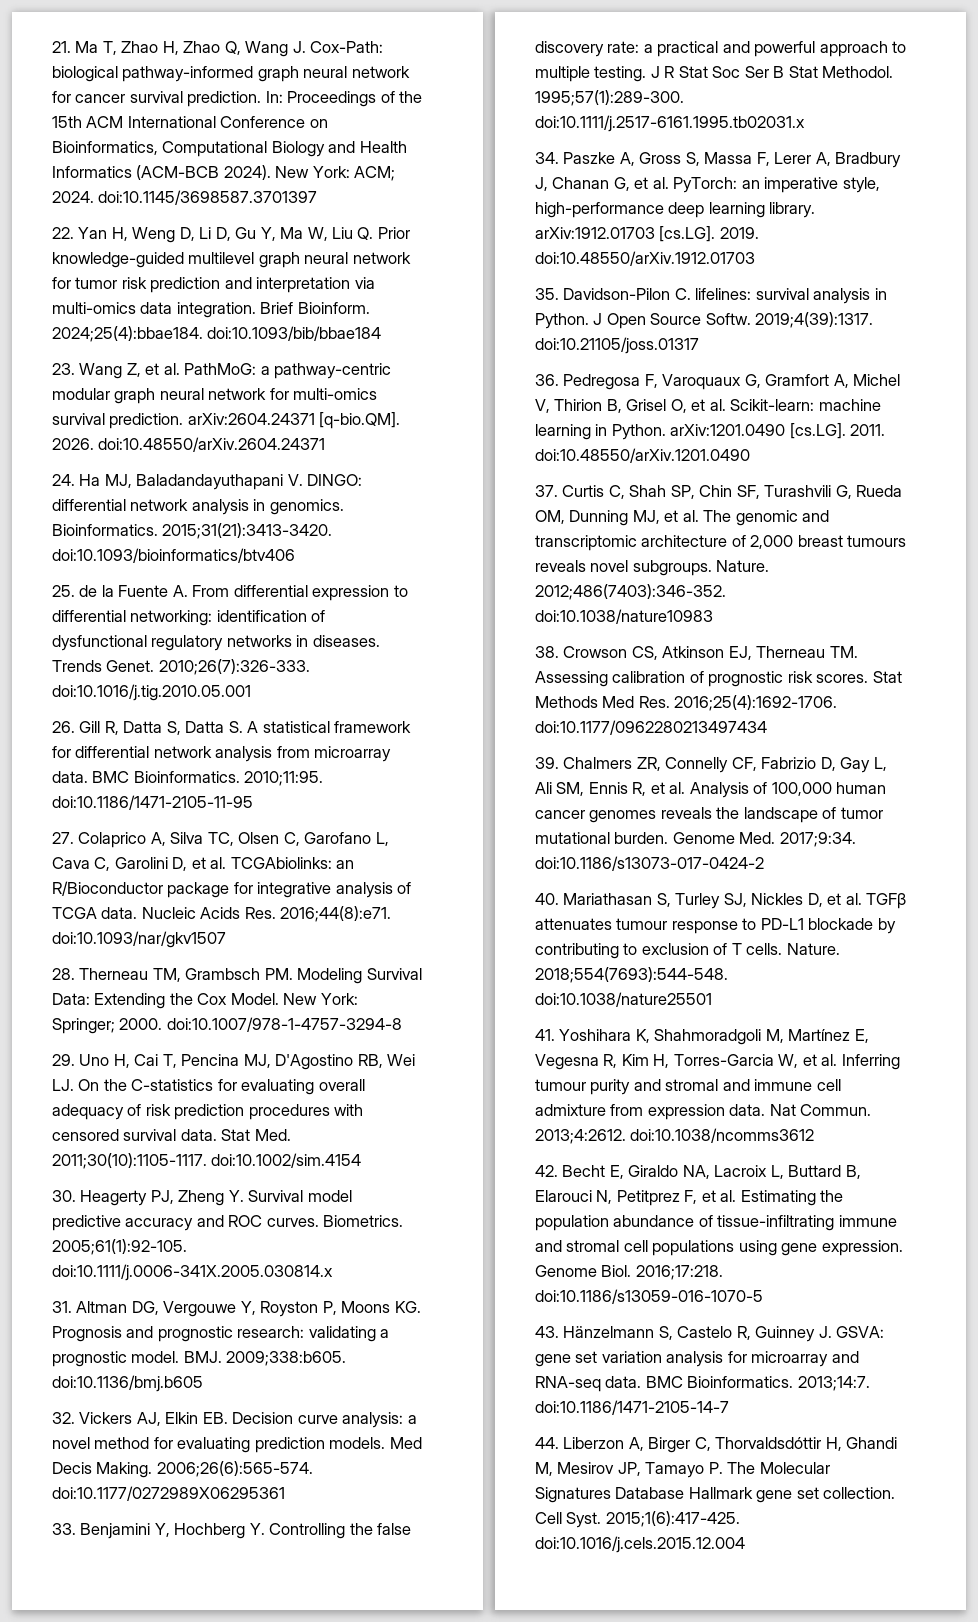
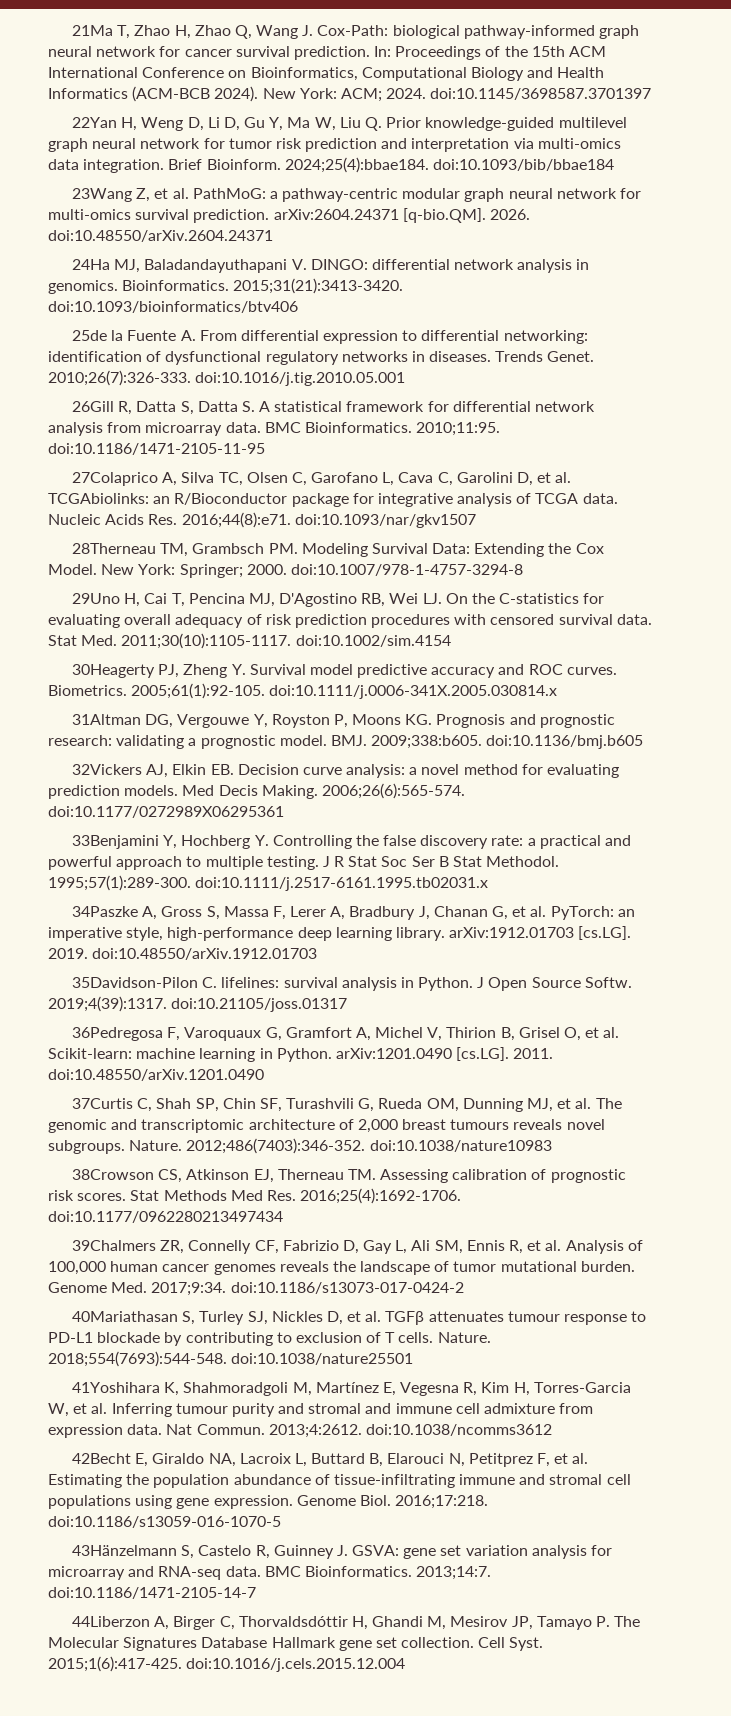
- 21. Ma T, Zhao H, Zhao Q, Wang J. Cox-Path: biological pathway-informed graph neural network for cancer survival prediction.
+ 21Ma T, Zhao H, Zhao Q, Wang J. Cox-Path: biological pathway-informed graph neural network for cancer survival prediction.
- 22. Yan H, Weng D, Li D, Gu Y, Ma W, Liu Q. Prior knowledge-guided multilevel graph neural network for tumor risk prediction and interpretation via multi-omics data integration.
+ 22Yan H, Weng D, Li D, Gu Y, Ma W, Liu Q. Prior knowledge-guided multilevel graph neural network for tumor risk prediction and interpretation via multi-omics data integration.
- 23. Wang Z, et al. PathMoG: a pathway-centric modular graph neural network for multi-omics survival prediction. arXiv:2604.24371 [q-bio.QM]. 2026. doi:10.48550/arXiv.2604.24371
+ 23Wang Z, et al. PathMoG: a pathway-centric modular graph neural network for multi-omics survival prediction. arXiv:2604.24371 [q-bio.QM]. 2026. doi:10.48550/arXiv.2604.24371
- 24. Ha MJ, Baladandayuthapani V. DINGO: differential network analysis in genomics.
+ 24Ha MJ, Baladandayuthapani V. DINGO: differential network analysis in genomics.
- 25. de la Fuente A. From differential expression to differential networking: identification of dysfunctional regulatory networks in diseases.
+ 25de la Fuente A. From differential expression to differential networking: identification of dysfunctional regulatory networks in diseases.
- 26. Gill R, Datta S, Datta S. A statistical framework for differential network analysis from microarray data.
+ 26Gill R, Datta S, Datta S. A statistical framework for differential network analysis from microarray data.
- 27. Colaprico A, Silva TC, Olsen C, Garofano L, Cava C, Garolini D, et al. TCGAbiolinks: an R/Bioconductor package for integrative analysis of TCGA data.
+ 27Colaprico A, Silva TC, Olsen C, Garofano L, Cava C, Garolini D, et al. TCGAbiolinks: an R/Bioconductor package for integrative analysis of TCGA data.
- 28. Therneau TM, Grambsch PM. Modeling Survival Data: Extending the Cox Model.
+ 28Therneau TM, Grambsch PM. Modeling Survival Data: Extending the Cox Model.
- 29. Uno H, Cai T, Pencina MJ, D'Agostino RB, Wei LJ. On the C-statistics for evaluating overall adequacy of risk prediction procedures with censored survival data.
+ 29Uno H, Cai T, Pencina MJ, D'Agostino RB, Wei LJ. On the C-statistics for evaluating overall adequacy of risk prediction procedures with censored survival data.
- 30. Heagerty PJ, Zheng Y. Survival model predictive accuracy and ROC curves.
+ 30Heagerty PJ, Zheng Y. Survival model predictive accuracy and ROC curves.
- 31. Altman DG, Vergouwe Y, Royston P, Moons KG. Prognosis and prognostic research: validating a prognostic model.
+ 31Altman DG, Vergouwe Y, Royston P, Moons KG. Prognosis and prognostic research: validating a prognostic model.
- 32. Vickers AJ, Elkin EB. Decision curve analysis: a novel method for evaluating prediction models.
+ 32Vickers AJ, Elkin EB. Decision curve analysis: a novel method for evaluating prediction models.
- 33. Benjamini Y, Hochberg Y. Controlling the false discovery rate: a practical and powerful approach to multiple testing.
+ 33Benjamini Y, Hochberg Y. Controlling the false discovery rate: a practical and powerful approach to multiple testing.
- 34. Paszke A, Gross S, Massa F, Lerer A, Bradbury J, Chanan G, et al. PyTorch: an imperative style, high-performance deep learning library. arXiv:1912.01703 [cs.LG]. 2019. doi:10.48550/arXiv.1912.01703
+ 34Paszke A, Gross S, Massa F, Lerer A, Bradbury J, Chanan G, et al. PyTorch: an imperative style, high-performance deep learning library. arXiv:1912.01703 [cs.LG]. 2019. doi:10.48550/arXiv.1912.01703
- 35. Davidson-Pilon C. lifelines: survival analysis in Python.
+ 35Davidson-Pilon C. lifelines: survival analysis in Python.
- 36. Pedregosa F, Varoquaux G, Gramfort A, Michel V, Thirion B, Grisel O, et al. Scikit-learn: machine learning in Python. arXiv:1201.0490 [cs.LG]. 2011. doi:10.48550/arXiv.1201.0490
+ 36Pedregosa F, Varoquaux G, Gramfort A, Michel V, Thirion B, Grisel O, et al. Scikit-learn: machine learning in Python. arXiv:1201.0490 [cs.LG]. 2011. doi:10.48550/arXiv.1201.0490
- 37. Curtis C, Shah SP, Chin SF, Turashvili G, Rueda OM, Dunning MJ, et al. The genomic and transcriptomic architecture of 2,000 breast tumours reveals novel subgroups.
+ 37Curtis C, Shah SP, Chin SF, Turashvili G, Rueda OM, Dunning MJ, et al. The genomic and transcriptomic architecture of 2,000 breast tumours reveals novel subgroups.
- 38. Crowson CS, Atkinson EJ, Therneau TM. Assessing calibration of prognostic risk scores.
+ 38Crowson CS, Atkinson EJ, Therneau TM. Assessing calibration of prognostic risk scores.
- 39. Chalmers ZR, Connelly CF, Fabrizio D, Gay L, Ali SM, Ennis R, et al. Analysis of 100,000 human cancer genomes reveals the landscape of tumor mutational burden.
+ 39Chalmers ZR, Connelly CF, Fabrizio D, Gay L, Ali SM, Ennis R, et al. Analysis of 100,000 human cancer genomes reveals the landscape of tumor mutational burden.
- 40. Mariathasan S, Turley SJ, Nickles D, et al. TGFβ attenuates tumour response to PD-L1 blockade by contributing to exclusion of T cells.
+ 40Mariathasan S, Turley SJ, Nickles D, et al. TGFβ attenuates tumour response to PD-L1 blockade by contributing to exclusion of T cells.
- 41. Yoshihara K, Shahmoradgoli M, Martínez E, Vegesna R, Kim H, Torres-Garcia W, et al. Inferring tumour purity and stromal and immune cell admixture from expression data.
+ 41Yoshihara K, Shahmoradgoli M, Martínez E, Vegesna R, Kim H, Torres-Garcia W, et al. Inferring tumour purity and stromal and immune cell admixture from expression data.
- 42. Becht E, Giraldo NA, Lacroix L, Buttard B, Elarouci N, Petitprez F, et al. Estimating the population abundance of tissue-infiltrating immune and stromal cell populations using gene expression.
+ 42Becht E, Giraldo NA, Lacroix L, Buttard B, Elarouci N, Petitprez F, et al. Estimating the population abundance of tissue-infiltrating immune and stromal cell populations using gene expression.
- 43. Hänzelmann S, Castelo R, Guinney J. GSVA: gene set variation analysis for microarray and RNA-seq data.
+ 43Hänzelmann S, Castelo R, Guinney J. GSVA: gene set variation analysis for microarray and RNA-seq data.
- 44. Liberzon A, Birger C, Thorvaldsdóttir H, Ghandi M, Mesirov JP, Tamayo P. The Molecular Signatures Database Hallmark gene set collection.
+ 44Liberzon A, Birger C, Thorvaldsdóttir H, Ghandi M, Mesirov JP, Tamayo P. The Molecular Signatures Database Hallmark gene set collection.

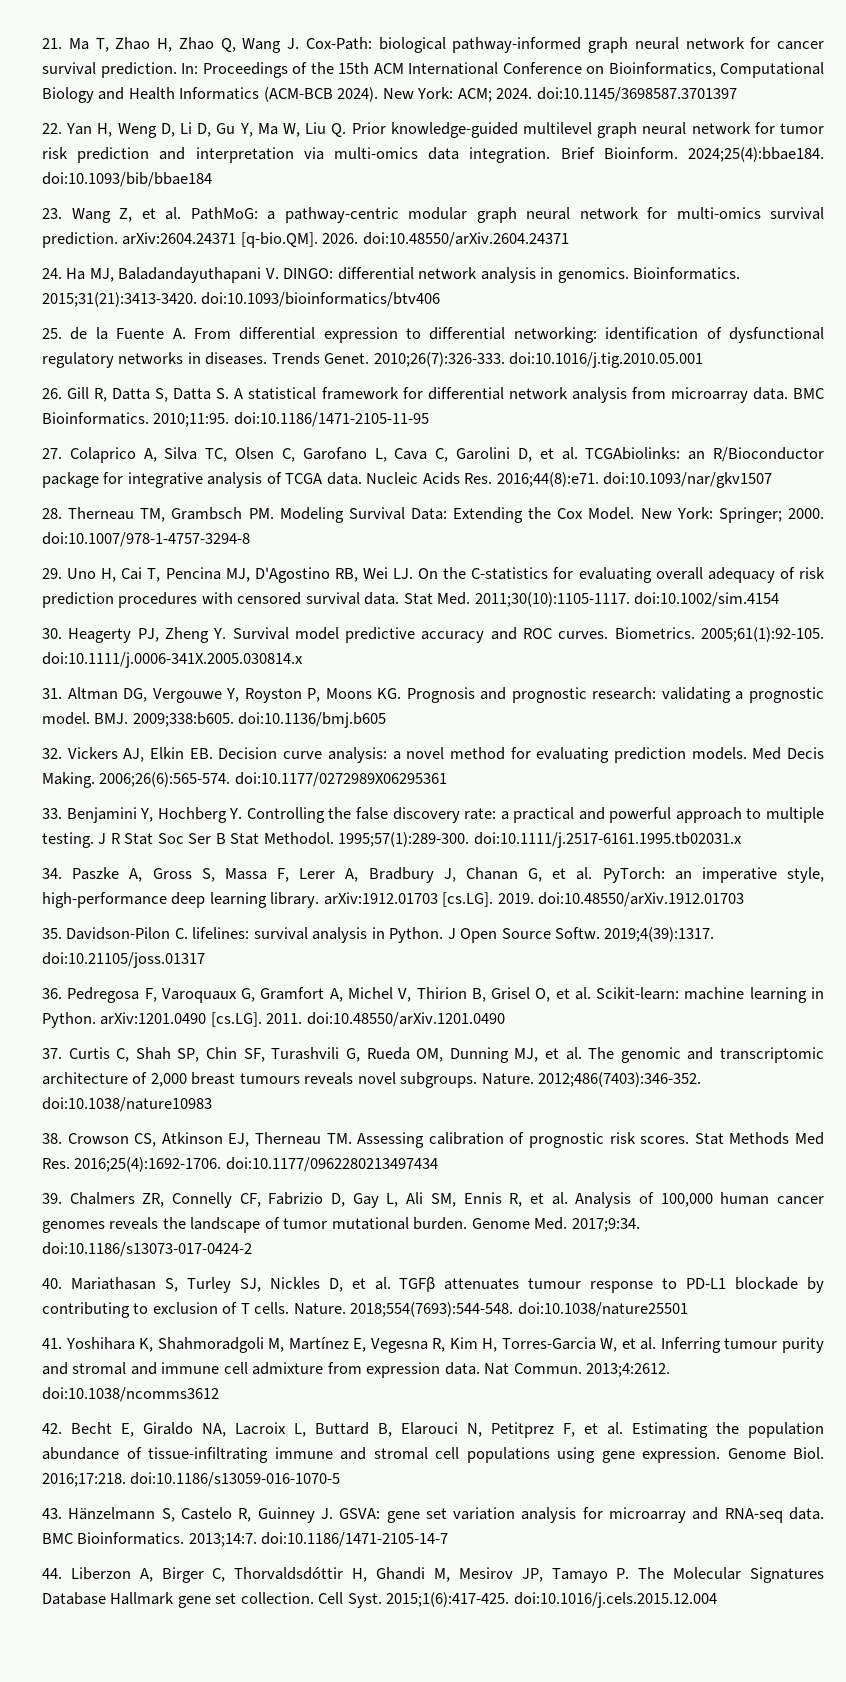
- 21Ma T, Zhao H, Zhao Q, Wang J. Cox-Path: biological pathway-informed graph neural network for cancer survival prediction.
+ 21. Ma T, Zhao H, Zhao Q, Wang J. Cox-Path: biological pathway-informed graph neural network for cancer survival prediction.
- 22Yan H, Weng D, Li D, Gu Y, Ma W, Liu Q. Prior knowledge-guided multilevel graph neural network for tumor risk prediction and interpretation via multi-omics data integration.
+ 22. Yan H, Weng D, Li D, Gu Y, Ma W, Liu Q. Prior knowledge-guided multilevel graph neural network for tumor risk prediction and interpretation via multi-omics data integration.
- 23Wang Z, et al. PathMoG: a pathway-centric modular graph neural network for multi-omics survival prediction. arXiv:2604.24371 [q-bio.QM]. 2026. doi:10.48550/arXiv.2604.24371
+ 23. Wang Z, et al. PathMoG: a pathway-centric modular graph neural network for multi-omics survival prediction. arXiv:2604.24371 [q-bio.QM]. 2026. doi:10.48550/arXiv.2604.24371
- 24Ha MJ, Baladandayuthapani V. DINGO: differential network analysis in genomics.
+ 24. Ha MJ, Baladandayuthapani V. DINGO: differential network analysis in genomics.
- 25de la Fuente A. From differential expression to differential networking: identification of dysfunctional regulatory networks in diseases.
+ 25. de la Fuente A. From differential expression to differential networking: identification of dysfunctional regulatory networks in diseases.
- 26Gill R, Datta S, Datta S. A statistical framework for differential network analysis from microarray data.
+ 26. Gill R, Datta S, Datta S. A statistical framework for differential network analysis from microarray data.
- 27Colaprico A, Silva TC, Olsen C, Garofano L, Cava C, Garolini D, et al. TCGAbiolinks: an R/Bioconductor package for integrative analysis of TCGA data.
+ 27. Colaprico A, Silva TC, Olsen C, Garofano L, Cava C, Garolini D, et al. TCGAbiolinks: an R/Bioconductor package for integrative analysis of TCGA data.
- 28Therneau TM, Grambsch PM. Modeling Survival Data: Extending the Cox Model.
+ 28. Therneau TM, Grambsch PM. Modeling Survival Data: Extending the Cox Model.
- 29Uno H, Cai T, Pencina MJ, D'Agostino RB, Wei LJ. On the C-statistics for evaluating overall adequacy of risk prediction procedures with censored survival data.
+ 29. Uno H, Cai T, Pencina MJ, D'Agostino RB, Wei LJ. On the C-statistics for evaluating overall adequacy of risk prediction procedures with censored survival data.
- 30Heagerty PJ, Zheng Y. Survival model predictive accuracy and ROC curves.
+ 30. Heagerty PJ, Zheng Y. Survival model predictive accuracy and ROC curves.
- 31Altman DG, Vergouwe Y, Royston P, Moons KG. Prognosis and prognostic research: validating a prognostic model.
+ 31. Altman DG, Vergouwe Y, Royston P, Moons KG. Prognosis and prognostic research: validating a prognostic model.
- 32Vickers AJ, Elkin EB. Decision curve analysis: a novel method for evaluating prediction models.
+ 32. Vickers AJ, Elkin EB. Decision curve analysis: a novel method for evaluating prediction models.
- 33Benjamini Y, Hochberg Y. Controlling the false discovery rate: a practical and powerful approach to multiple testing.
+ 33. Benjamini Y, Hochberg Y. Controlling the false discovery rate: a practical and powerful approach to multiple testing.
- 34Paszke A, Gross S, Massa F, Lerer A, Bradbury J, Chanan G, et al. PyTorch: an imperative style, high-performance deep learning library. arXiv:1912.01703 [cs.LG]. 2019. doi:10.48550/arXiv.1912.01703
+ 34. Paszke A, Gross S, Massa F, Lerer A, Bradbury J, Chanan G, et al. PyTorch: an imperative style, high-performance deep learning library. arXiv:1912.01703 [cs.LG]. 2019. doi:10.48550/arXiv.1912.01703
- 35Davidson-Pilon C. lifelines: survival analysis in Python.
+ 35. Davidson-Pilon C. lifelines: survival analysis in Python.
- 36Pedregosa F, Varoquaux G, Gramfort A, Michel V, Thirion B, Grisel O, et al. Scikit-learn: machine learning in Python. arXiv:1201.0490 [cs.LG]. 2011. doi:10.48550/arXiv.1201.0490
+ 36. Pedregosa F, Varoquaux G, Gramfort A, Michel V, Thirion B, Grisel O, et al. Scikit-learn: machine learning in Python. arXiv:1201.0490 [cs.LG]. 2011. doi:10.48550/arXiv.1201.0490
- 37Curtis C, Shah SP, Chin SF, Turashvili G, Rueda OM, Dunning MJ, et al. The genomic and transcriptomic architecture of 2,000 breast tumours reveals novel subgroups.
+ 37. Curtis C, Shah SP, Chin SF, Turashvili G, Rueda OM, Dunning MJ, et al. The genomic and transcriptomic architecture of 2,000 breast tumours reveals novel subgroups.
- 38Crowson CS, Atkinson EJ, Therneau TM. Assessing calibration of prognostic risk scores.
+ 38. Crowson CS, Atkinson EJ, Therneau TM. Assessing calibration of prognostic risk scores.
- 39Chalmers ZR, Connelly CF, Fabrizio D, Gay L, Ali SM, Ennis R, et al. Analysis of 100,000 human cancer genomes reveals the landscape of tumor mutational burden.
+ 39. Chalmers ZR, Connelly CF, Fabrizio D, Gay L, Ali SM, Ennis R, et al. Analysis of 100,000 human cancer genomes reveals the landscape of tumor mutational burden.
- 40Mariathasan S, Turley SJ, Nickles D, et al. TGFβ attenuates tumour response to PD-L1 blockade by contributing to exclusion of T cells.
+ 40. Mariathasan S, Turley SJ, Nickles D, et al. TGFβ attenuates tumour response to PD-L1 blockade by contributing to exclusion of T cells.
- 41Yoshihara K, Shahmoradgoli M, Martínez E, Vegesna R, Kim H, Torres-Garcia W, et al. Inferring tumour purity and stromal and immune cell admixture from expression data.
+ 41. Yoshihara K, Shahmoradgoli M, Martínez E, Vegesna R, Kim H, Torres-Garcia W, et al. Inferring tumour purity and stromal and immune cell admixture from expression data.
- 42Becht E, Giraldo NA, Lacroix L, Buttard B, Elarouci N, Petitprez F, et al. Estimating the population abundance of tissue-infiltrating immune and stromal cell populations using gene expression.
+ 42. Becht E, Giraldo NA, Lacroix L, Buttard B, Elarouci N, Petitprez F, et al. Estimating the population abundance of tissue-infiltrating immune and stromal cell populations using gene expression.
- 43Hänzelmann S, Castelo R, Guinney J. GSVA: gene set variation analysis for microarray and RNA-seq data.
+ 43. Hänzelmann S, Castelo R, Guinney J. GSVA: gene set variation analysis for microarray and RNA-seq data.
- 44Liberzon A, Birger C, Thorvaldsdóttir H, Ghandi M, Mesirov JP, Tamayo P. The Molecular Signatures Database Hallmark gene set collection.
+ 44. Liberzon A, Birger C, Thorvaldsdóttir H, Ghandi M, Mesirov JP, Tamayo P. The Molecular Signatures Database Hallmark gene set collection.

